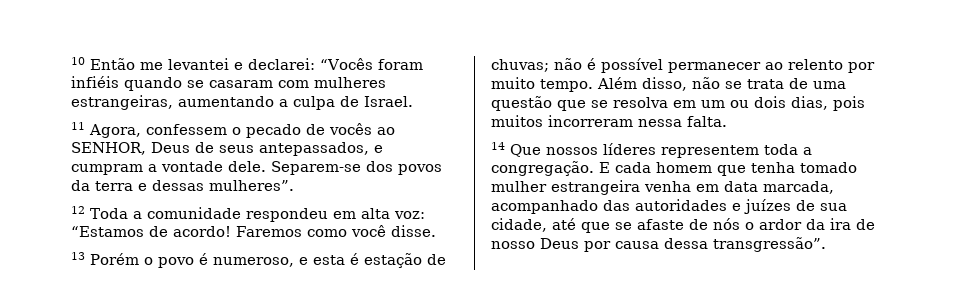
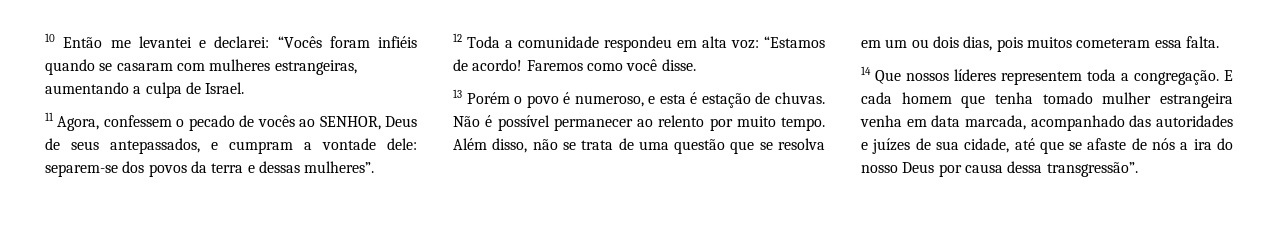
- 11 Agora, confessem o pecado de vocês ao SENHOR, Deus de seus antepassados, e cumpram a vontade dele. Separem-se dos povos da terra e dessas mulheres”.
+ 11 Agora, confessem o pecado de vocês ao SENHOR, Deus de seus antepassados, e cumpram a vontade dele: separem-se dos povos da terra e dessas mulheres”.
- 13 Porém o povo é numeroso, e esta é estação de chuvas; não é possível permanecer ao relento por muito tempo.
+ 13 Porém o povo é numeroso, e esta é estação de chuvas. Não é possível permanecer ao relento por muito tempo.
- Além disso, não se trata de uma questão que se resolva em um ou dois dias, pois muitos incorreram nessa falta.
+ Além disso, não se trata de uma questão que se resolva em um ou dois dias, pois muitos cometeram essa falta.
- E cada homem que tenha tomado mulher estrangeira venha em data marcada, acompanhado das autoridades e juízes de sua cidade, até que se afaste de nós o ardor da ira de nosso Deus por causa dessa transgressão”.
+ E cada homem que tenha tomado mulher estrangeira venha em data marcada, acompanhado das autoridades e juízes de sua cidade, até que se afaste de nós a ira do nosso Deus por causa dessa transgressão”.

